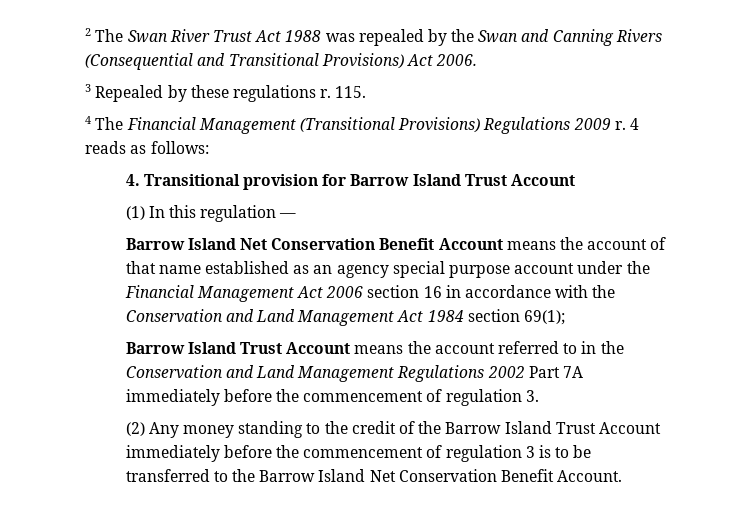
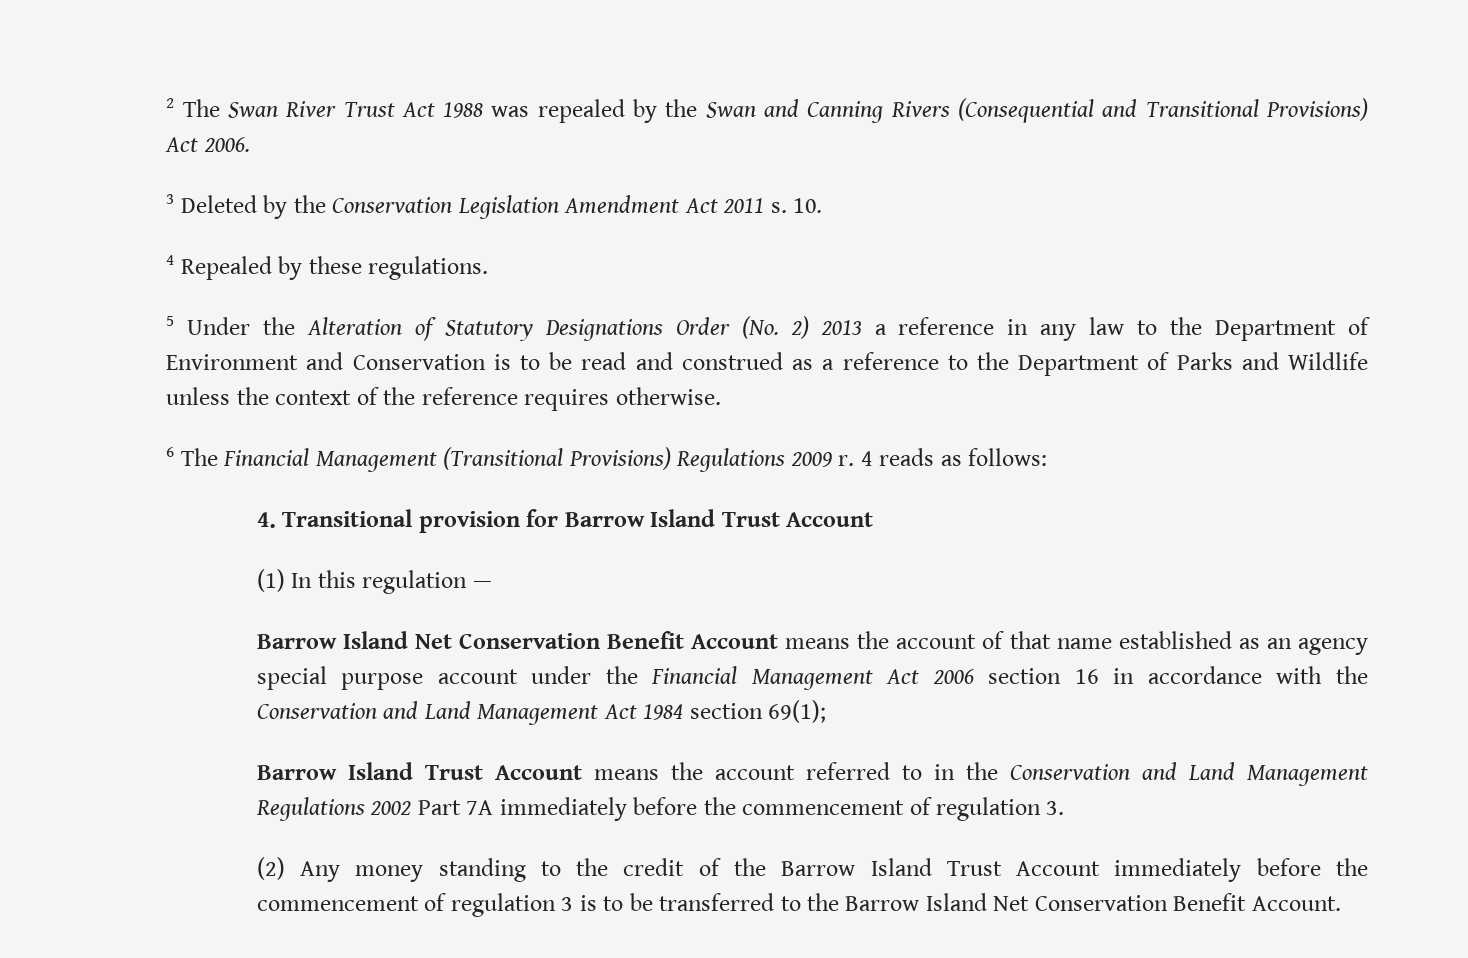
- 3 Repealed by these regulations r. 115.
- 4 The Financial Management (Transitional Provisions) Regulations 2009 r.
+ 3 Deleted by the Conservation Legislation Amendment Act 2011 s. 10.
+ 4 Repealed by these regulations.
+ 5 Under the Alteration of Statutory Designations Order (No. 2) 2013 a reference in any law to the Department of Environment and Conservation is to be read and construed as a reference to the Department of Parks and Wildlife unless the context of the reference requires otherwise.
+ 6 The Financial Management (Transitional Provisions) Regulations 2009 r.

